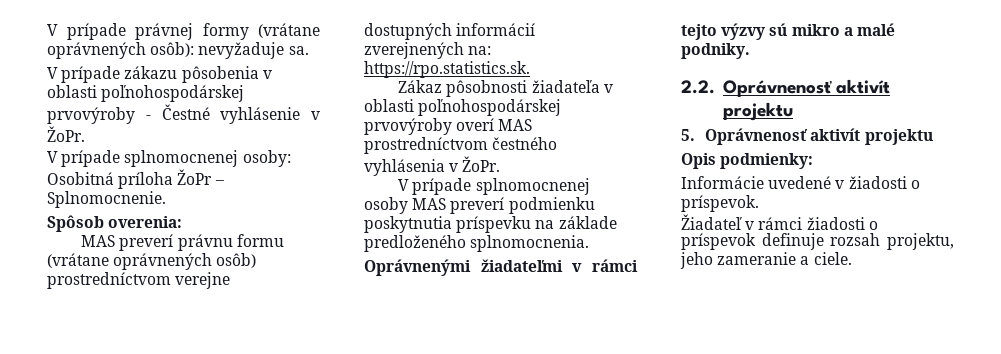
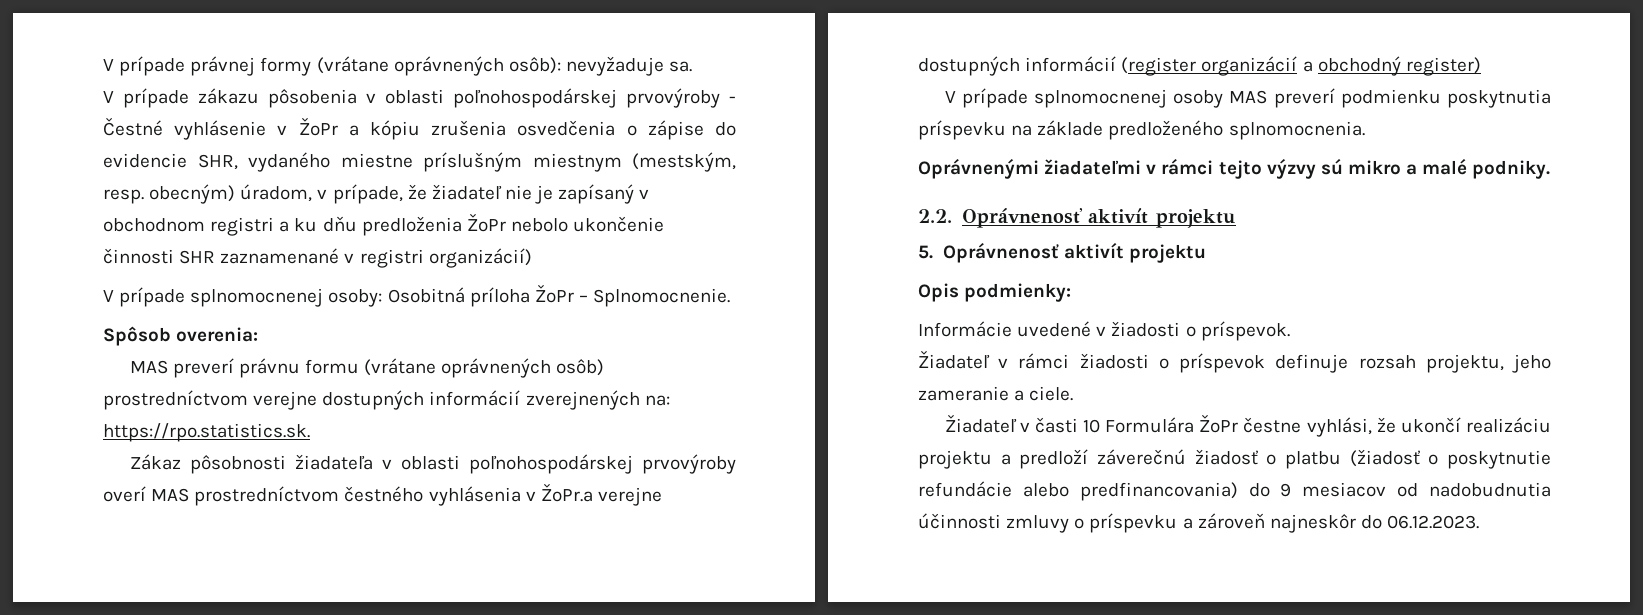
- V prípade zákazu pôsobenia v oblasti poľnohospodárskej prvovýroby - Čestné vyhlásenie v ŽoPr.
+ V prípade zákazu pôsobenia v oblasti poľnohospodárskej prvovýroby - Čestné vyhlásenie v ŽoPr a kópiu zrušenia osvedčenia o zápise do evidencie SHR, vydaného miestne príslušným miestnym (mestským, resp. obecným) úradom, v prípade, že žiadateľ nie je zapísaný v obchodnom registri a ku dňu predloženia ŽoPr nebolo ukončenie činnosti SHR zaznamenané v registri organizácií)
- Zákaz pôsobnosti žiadateľa v oblasti poľnohospodárskej prvovýroby overí MAS prostredníctvom čestného vyhlásenia v ŽoPr.
+ Zákaz pôsobnosti žiadateľa v oblasti poľnohospodárskej prvovýroby overí MAS prostredníctvom čestného vyhlásenia v ŽoPr.a verejne dostupných informácií (register organizácií a obchodný register)
+ Žiadateľ v časti 10 Formulára ŽoPr čestne vyhlási, že ukončí realizáciu projektu a predloží záverečnú žiadosť o platbu (žiadosť o poskytnutie refundácie alebo predfinancovania) do 9 mesiacov od nadobudnutia účinnosti zmluvy o príspevku a zároveň najneskôr do 06.12.2023.

